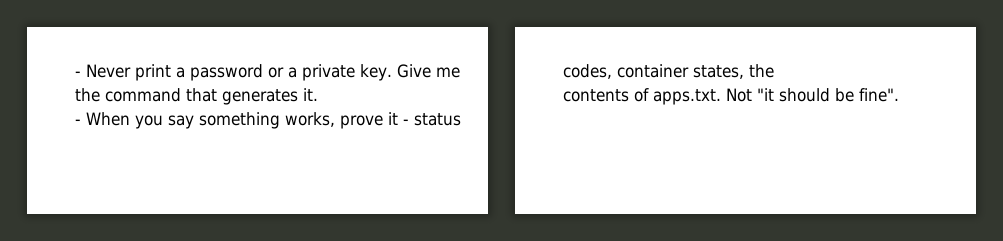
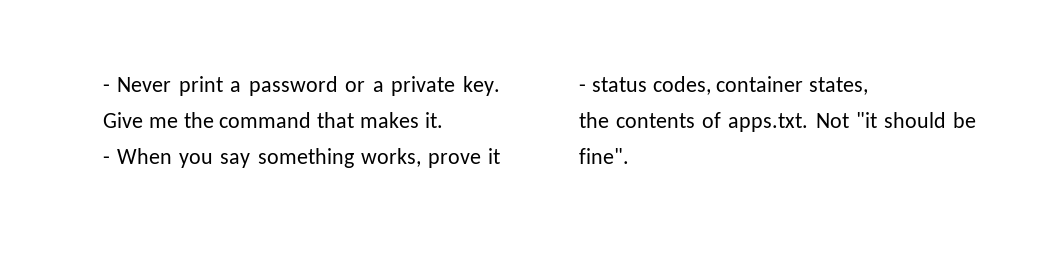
- Give me the command that generates it.
+ Give me the command that makes it.
- - When you say something works, prove it - status codes, container states, the
- contents of apps.txt. Not "it should be fine".
+ - When you say something works, prove it - status codes, container states,
+ the contents of apps.txt. Not "it should be fine".

